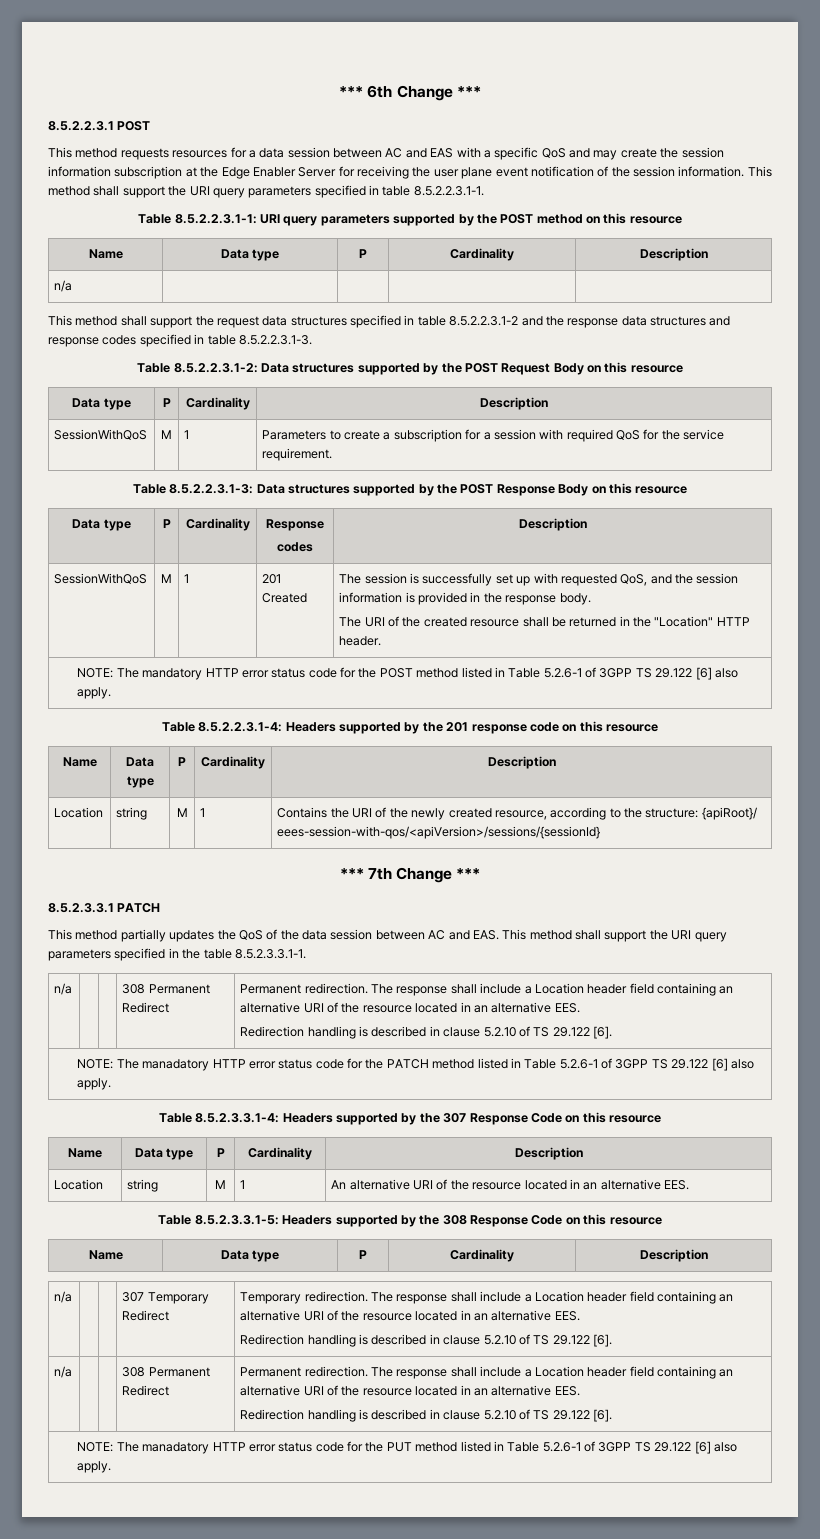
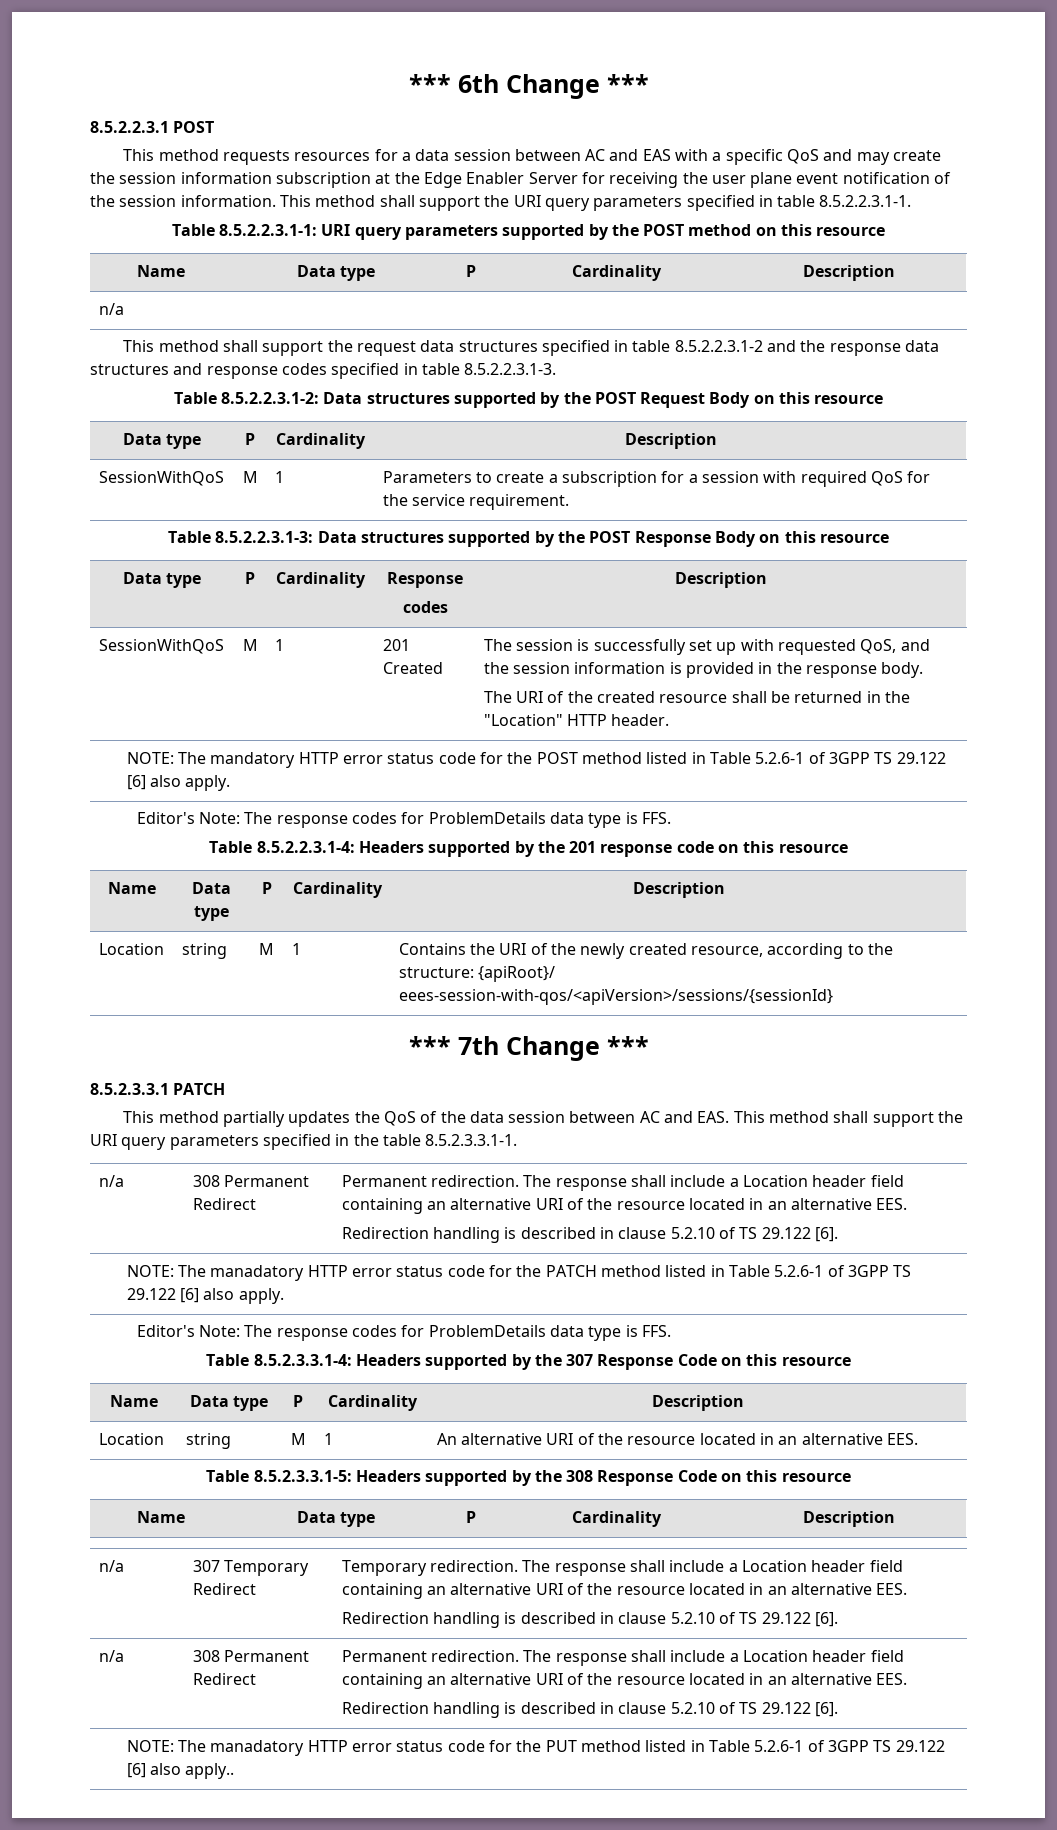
  NOTE: The mandatory HTTP error status code for the POST method listed in Table 5.2.6-1 of 3GPP TS 29.122 [6] also apply.
+ Editor's Note: The response codes for ProblemDetails data type is FFS.
  NOTE: The manadatory HTTP error status code for the PATCH method listed in Table 5.2.6-1 of 3GPP TS 29.122 [6] also apply.
+ Editor's Note: The response codes for ProblemDetails data type is FFS.
- NOTE: The manadatory HTTP error status code for the PUT method listed in Table 5.2.6-1 of 3GPP TS 29.122 [6] also apply.
+ NOTE: The manadatory HTTP error status code for the PUT method listed in Table 5.2.6-1 of 3GPP TS 29.122 [6] also apply..

